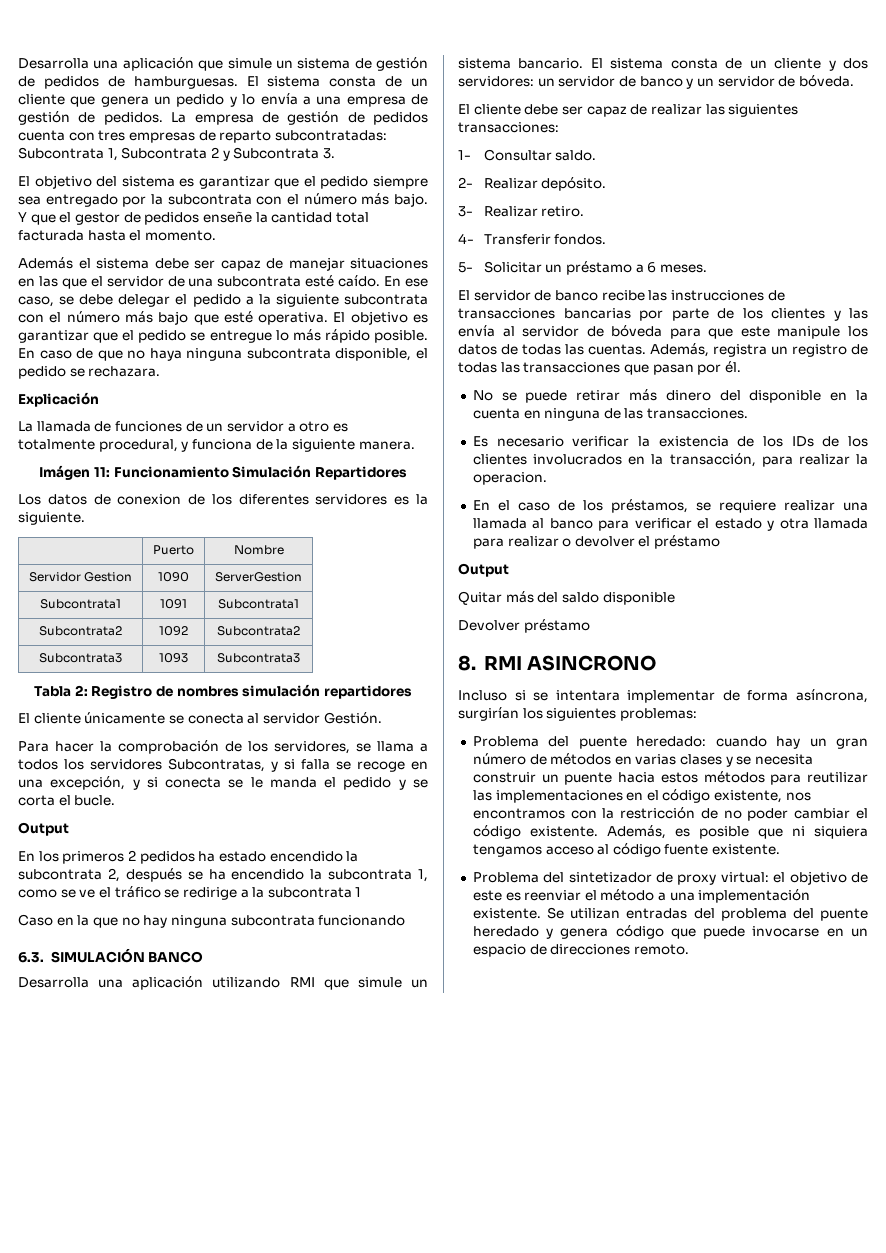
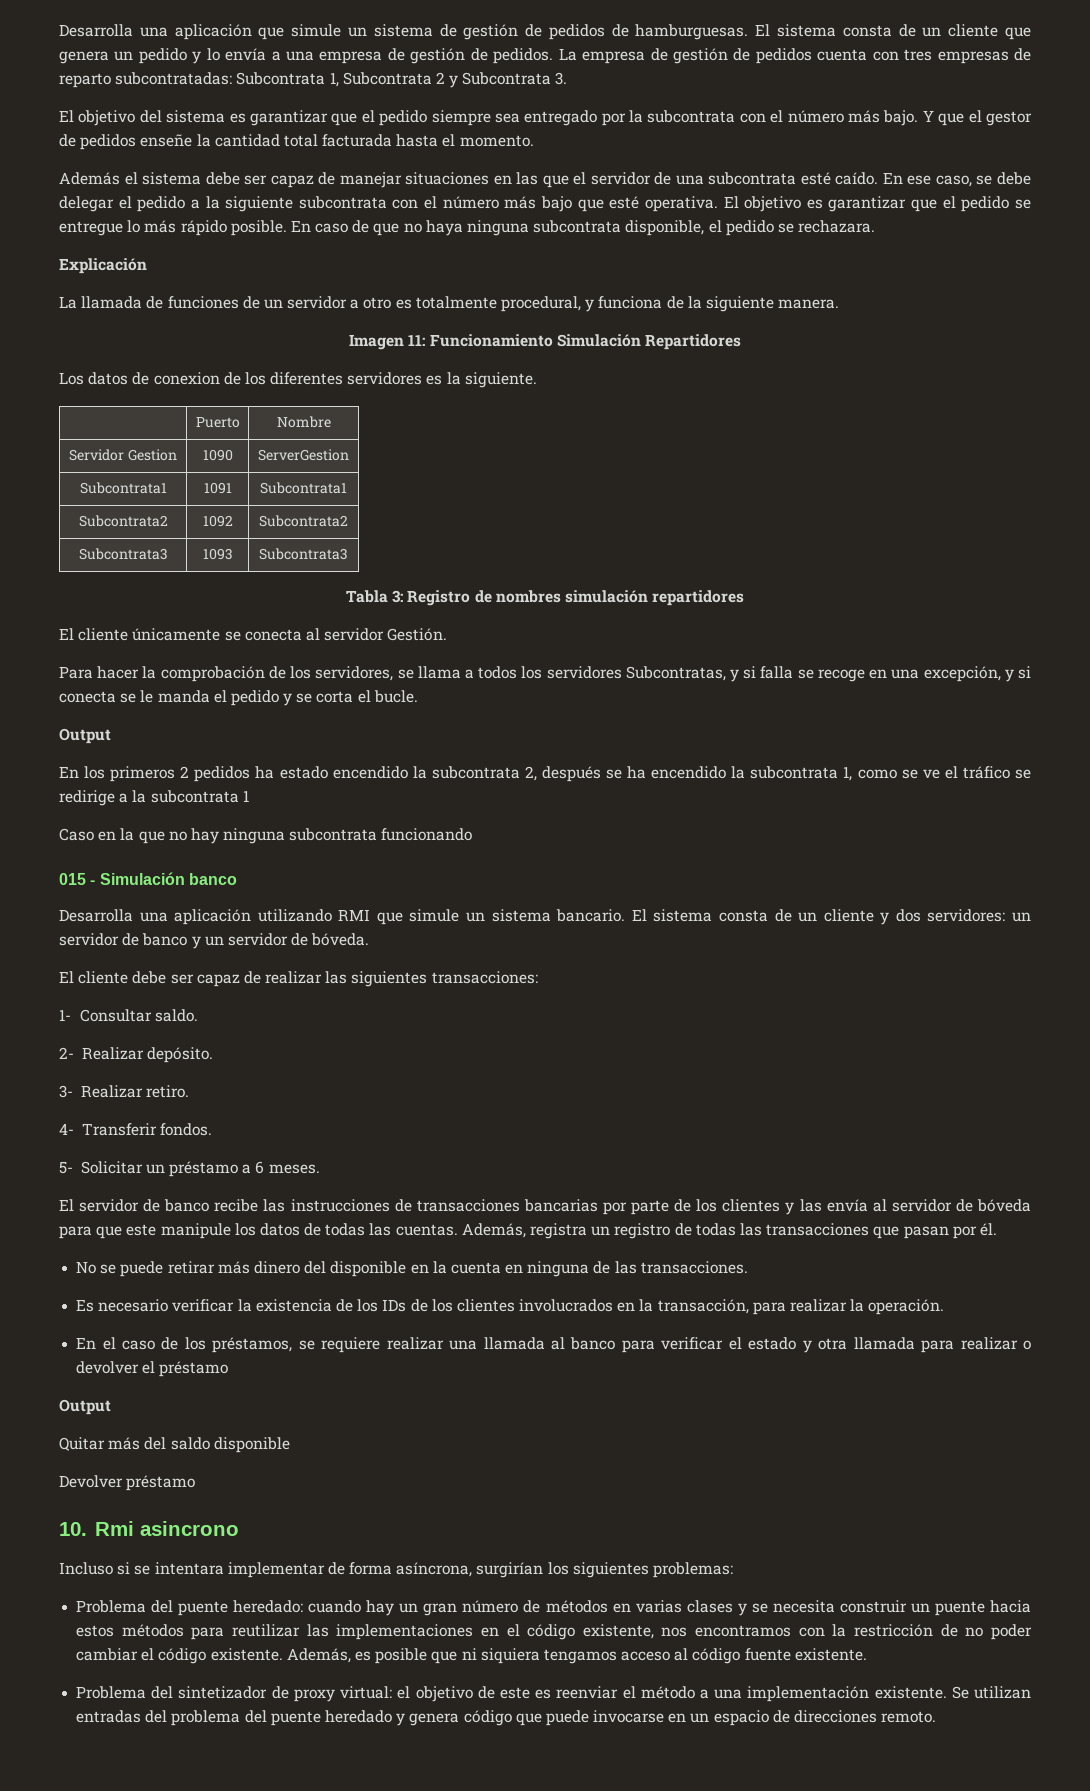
- Imágen 11: Funcionamiento Simulación Repartidores
+ Imagen 11: Funcionamiento Simulación Repartidores
- Tabla 2: Registro de nombres simulación repartidores
+ Tabla 3: Registro de nombres simulación repartidores
- 6.3. SIMULACIÓN BANCO
+ 015 - Simulación banco
- Es necesario verificar la existencia de los IDs de los clientes involucrados en la transacción, para realizar la operacion.
+ Es necesario verificar la existencia de los IDs de los clientes involucrados en la transacción, para realizar la operación.
- 8. RMI ASINCRONO
+ 10. Rmi asincrono

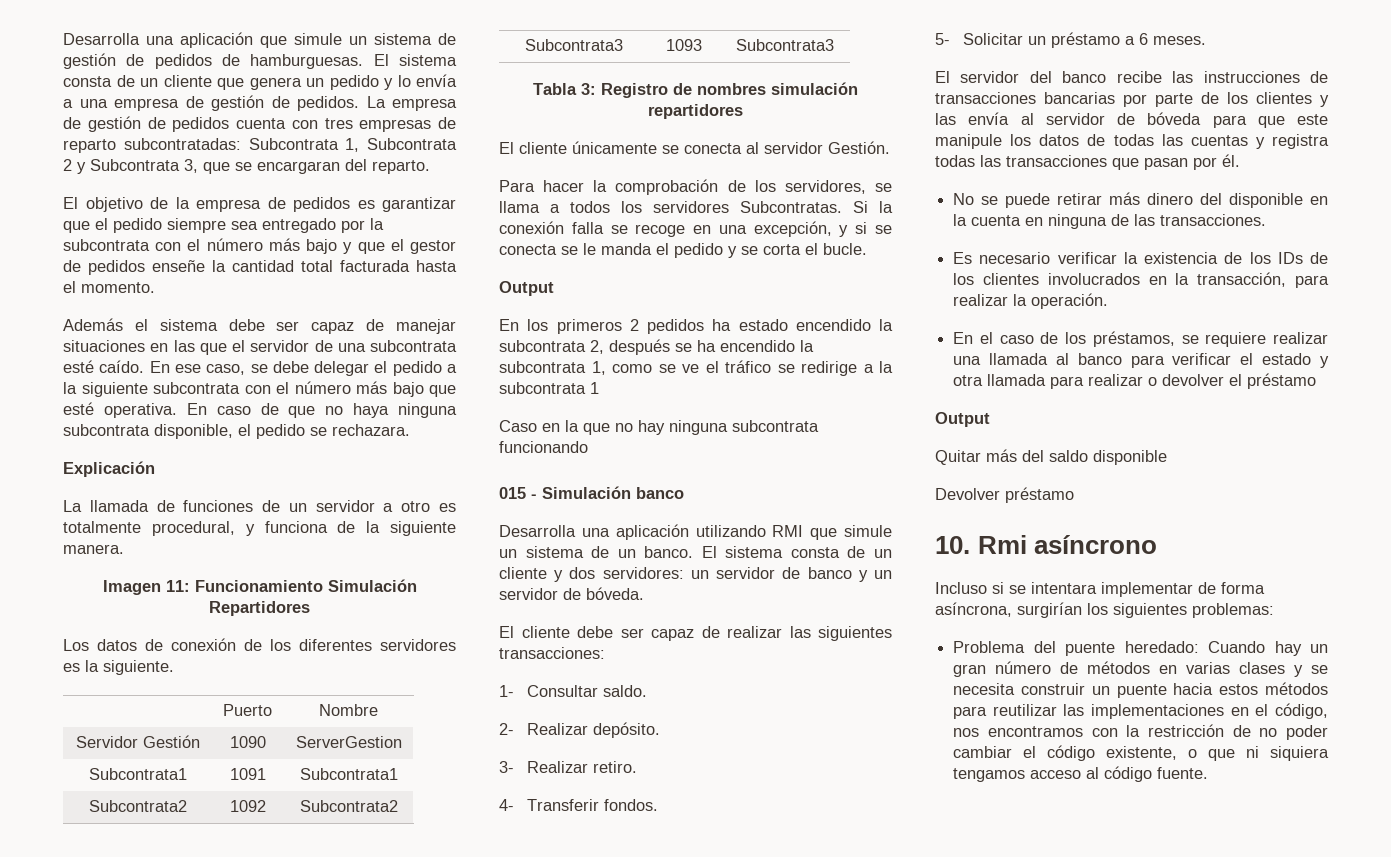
- La empresa de gestión de pedidos cuenta con tres empresas de reparto subcontratadas: Subcontrata 1, Subcontrata 2 y Subcontrata 3.
- El objetivo del sistema es garantizar que el pedido siempre sea entregado por la subcontrata con el número más bajo. Y que el gestor de pedidos enseñe la cantidad total facturada hasta el momento.
+ La empresa de gestión de pedidos cuenta con tres empresas de reparto subcontratadas: Subcontrata 1, Subcontrata 2 y Subcontrata 3, que se encargaran del reparto.
+ El objetivo de la empresa de pedidos es garantizar que el pedido siempre sea entregado por la subcontrata con el número más bajo y que el gestor de pedidos enseñe la cantidad total facturada hasta el momento.
- El objetivo es garantizar que el pedido se entregue lo más rápido posible.
- Los datos de conexion de los diferentes servidores es la siguiente.
+ Los datos de conexión de los diferentes servidores es la siguiente.
- Servidor Gestion | 1090 | ServerGestion
+ Servidor Gestión | 1090 | ServerGestion
- Para hacer la comprobación de los servidores, se llama a todos los servidores Subcontratas, y si falla se recoge en una excepción, y si conecta se le manda el pedido y se corta el bucle.
+ Para hacer la comprobación de los servidores, se llama a todos los servidores Subcontratas. Si la conexión falla se recoge en una excepción, y si se conecta se le manda el pedido y se corta el bucle.
- Desarrolla una aplicación utilizando RMI que simule un sistema bancario.
+ Desarrolla una aplicación utilizando RMI que simule un sistema de un banco.
- El servidor de banco recibe las instrucciones de transacciones bancarias por parte de los clientes y las envía al servidor de bóveda para que este manipule los datos de todas las cuentas. Además, registra un registro de todas las transacciones que pasan por él.
+ El servidor del banco recibe las instrucciones de transacciones bancarias por parte de los clientes y las envía al servidor de bóveda para que este manipule los datos de todas las cuentas y registra todas las transacciones que pasan por él.
- 10. Rmi asincrono
+ 10. Rmi asíncrono
- Problema del puente heredado: cuando hay un gran número de métodos en varias clases y se necesita construir un puente hacia estos métodos para reutilizar las implementaciones en el código existente, nos encontramos con la restricción de no poder cambiar el código existente. Además, es posible que ni siquiera tengamos acceso al código fuente existente.
- Problema del sintetizador de proxy virtual: el objetivo de este es reenviar el método a una implementación existente. Se utilizan entradas del problema del puente heredado y genera código que puede invocarse en un espacio de direcciones remoto.
+ Problema del puente heredado: Cuando hay un gran número de métodos en varias clases y se necesita construir un puente hacia estos métodos para reutilizar las implementaciones en el código, nos encontramos con la restricción de no poder cambiar el código existente, o que ni siquiera tengamos acceso al código fuente.

